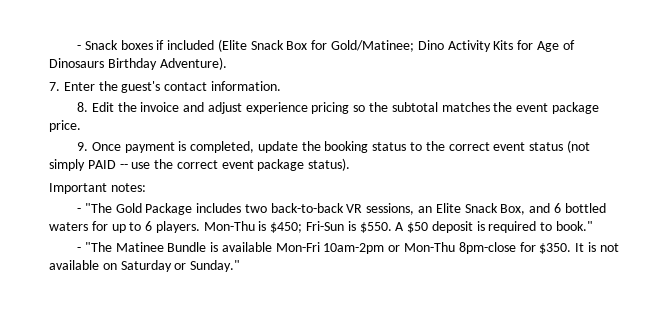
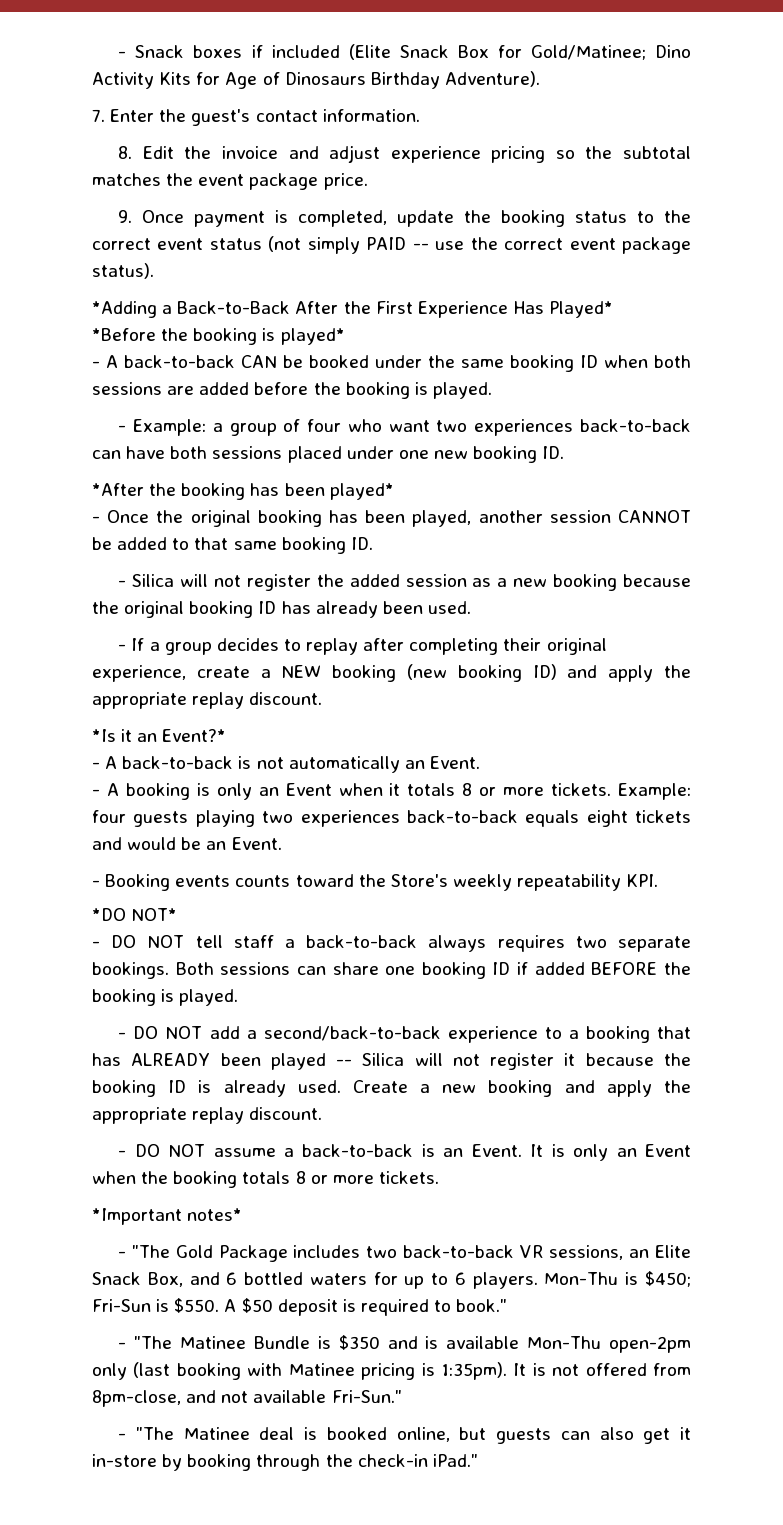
- Important notes:
+ *Adding a Back-to-Back After the First Experience Has Played*
+ *Before the booking is played*
+ - A back-to-back CAN be booked under the same booking ID when both sessions are added before the booking is played.
+ - Example: a group of four who want two experiences back-to-back can have both sessions placed under one new booking ID.
+ *After the booking has been played*
+ - Once the original booking has been played, another session CANNOT be added to that same booking ID.
+ - Silica will not register the added session as a new booking because the original booking ID has already been used.
+ - If a group decides to replay after completing their original experience, create a NEW booking (new booking ID) and apply the appropriate replay discount.
+ *Is it an Event?*
+ - A back-to-back is not automatically an Event.
+ - A booking is only an Event when it totals 8 or more tickets. Example: four guests playing two experiences back-to-back equals eight tickets and would be an Event.
+ - Booking events counts toward the Store's weekly repeatability KPI.
+ *DO NOT*
+ - DO NOT tell staff a back-to-back always requires two separate bookings. Both sessions can share one booking ID if added BEFORE the booking is played.
+ - DO NOT add a second/back-to-back experience to a booking that has ALREADY been played -- Silica will not register it because the booking ID is already used. Create a new booking and apply the appropriate replay discount.
+ - DO NOT assume a back-to-back is an Event. It is only an Event when the booking totals 8 or more tickets.
+ *Important notes*
- - "The Matinee Bundle is available Mon-Fri 10am-2pm or Mon-Thu 8pm-close for $350. It is not available on Saturday or Sunday."
+ - "The Matinee Bundle is $350 and is available Mon-Thu open-2pm only (last booking with Matinee pricing is 1:35pm). It is not offered from 8pm-close, and not available Fri-Sun."
+ - "The Matinee deal is booked online, but guests can also get it in-store by booking through the check-in iPad."

